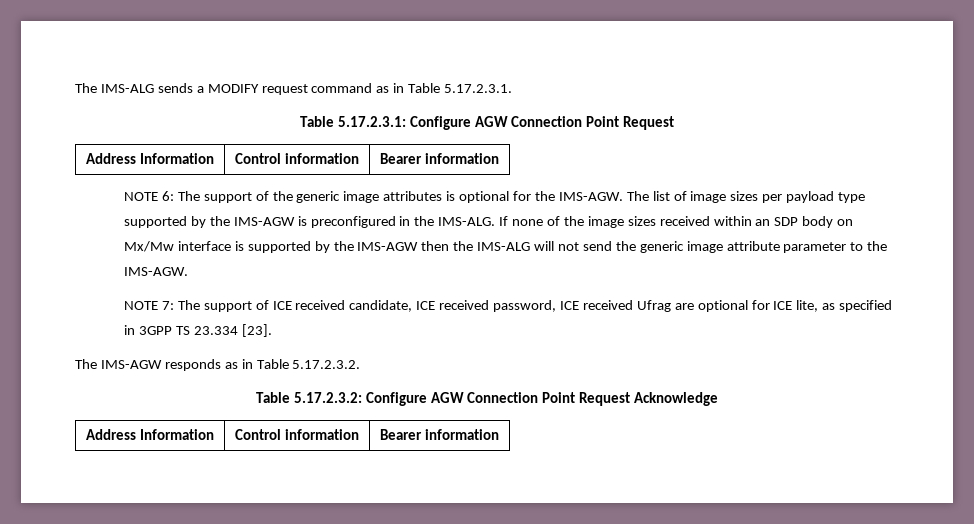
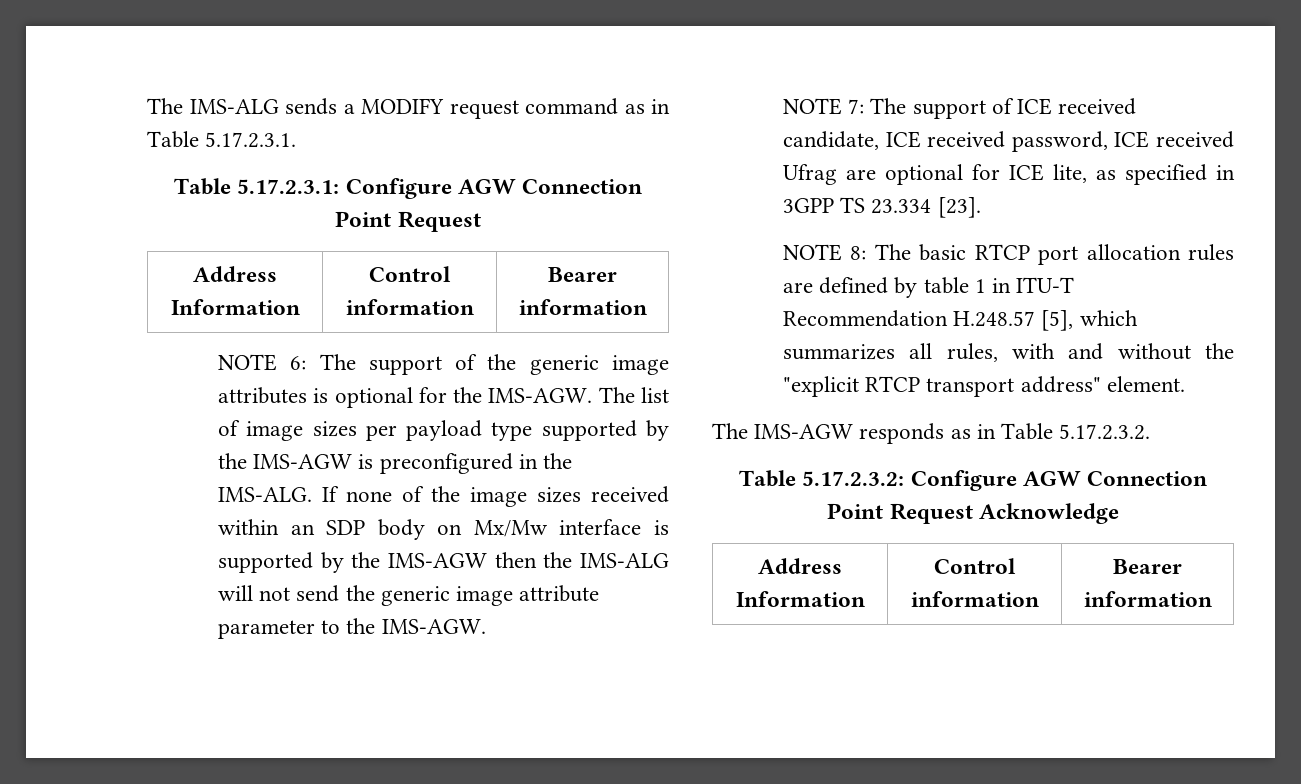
+ NOTE 8: The basic RTCP port allocation rules are defined by table 1 in ITU-T Recommendation H.248.57 [5], which summarizes all rules, with and without the "explicit RTCP transport address" element.

